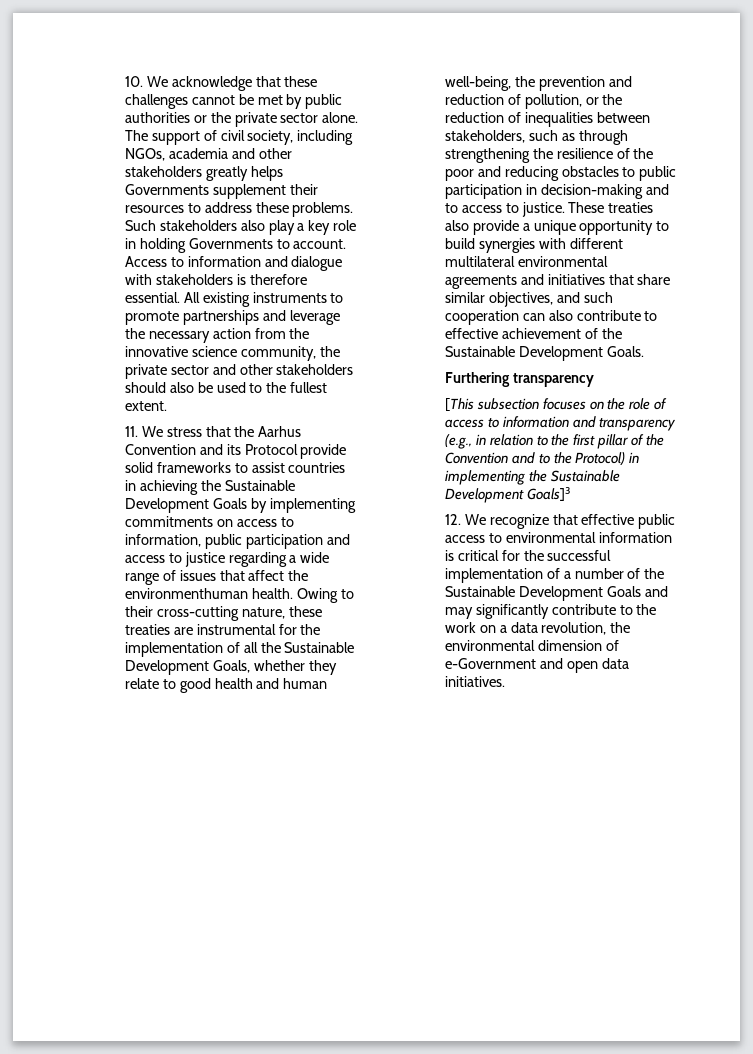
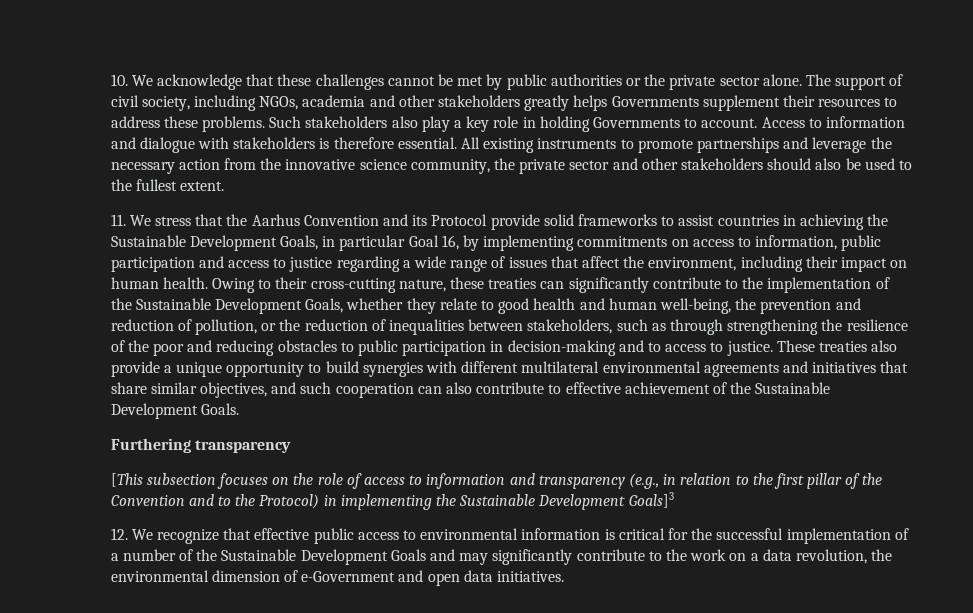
- 11. We stress that the Aarhus Convention and its Protocol provide solid frameworks to assist countries in achieving the Sustainable Development Goals by implementing commitments on access to information, public participation and access to justice regarding a wide range of issues that affect the environmenthuman health.
+ 11. We stress that the Aarhus Convention and its Protocol provide solid frameworks to assist countries in achieving the Sustainable Development Goals, in particular Goal 16, by implementing commitments on access to information, public participation and access to justice regarding a wide range of issues that affect the environment, including their impact on human health.
- Owing to their cross-cutting nature, these treaties are instrumental for the implementation of all the Sustainable Development Goals, whether they relate to good health and human well-being, the prevention and reduction of pollution, or the reduction of inequalities between stakeholders, such as through strengthening the resilience of the poor and reducing obstacles to public participation in decision-making and to access to justice.
+ Owing to their cross-cutting nature, these treaties can significantly contribute to the implementation of the Sustainable Development Goals, whether they relate to good health and human well-being, the prevention and reduction of pollution, or the reduction of inequalities between stakeholders, such as through strengthening the resilience of the poor and reducing obstacles to public participation in decision-making and to access to justice.

